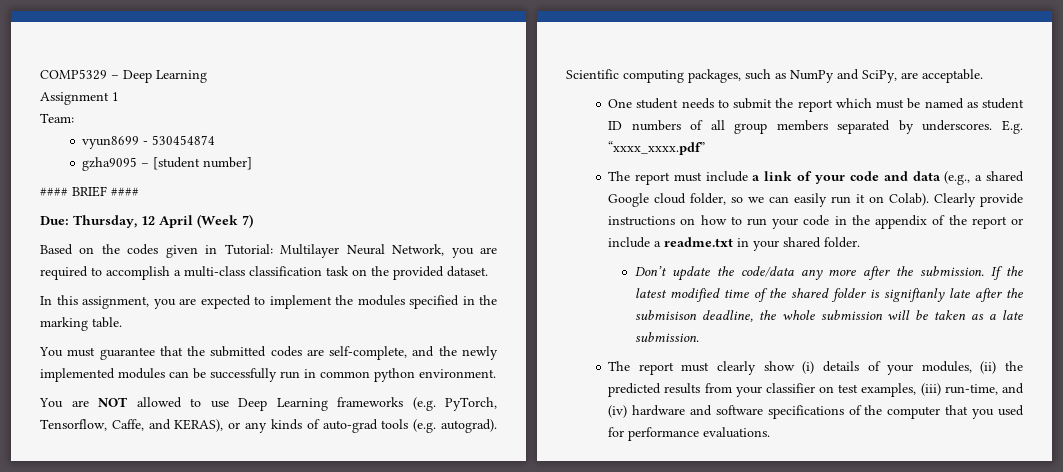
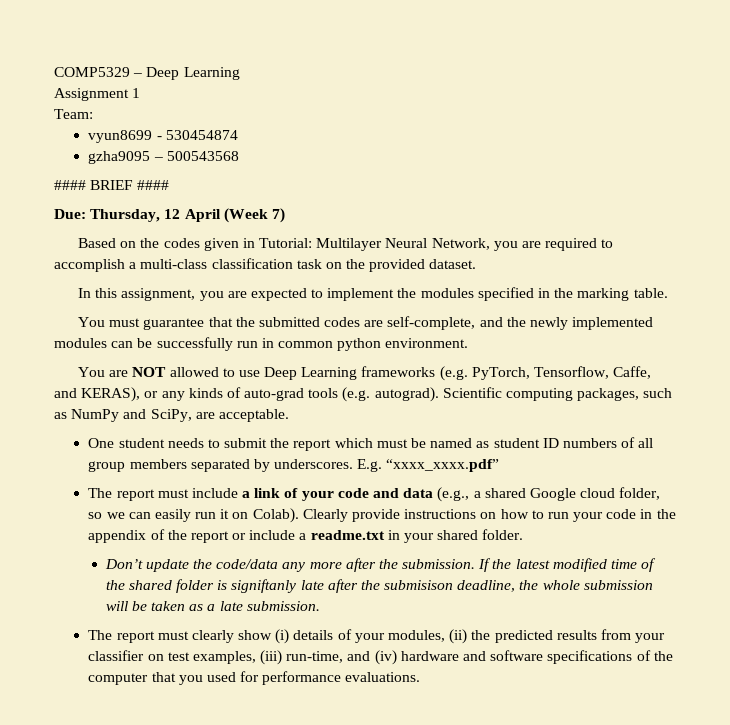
- gzha9095 – [student number]
+ gzha9095 – 500543568

